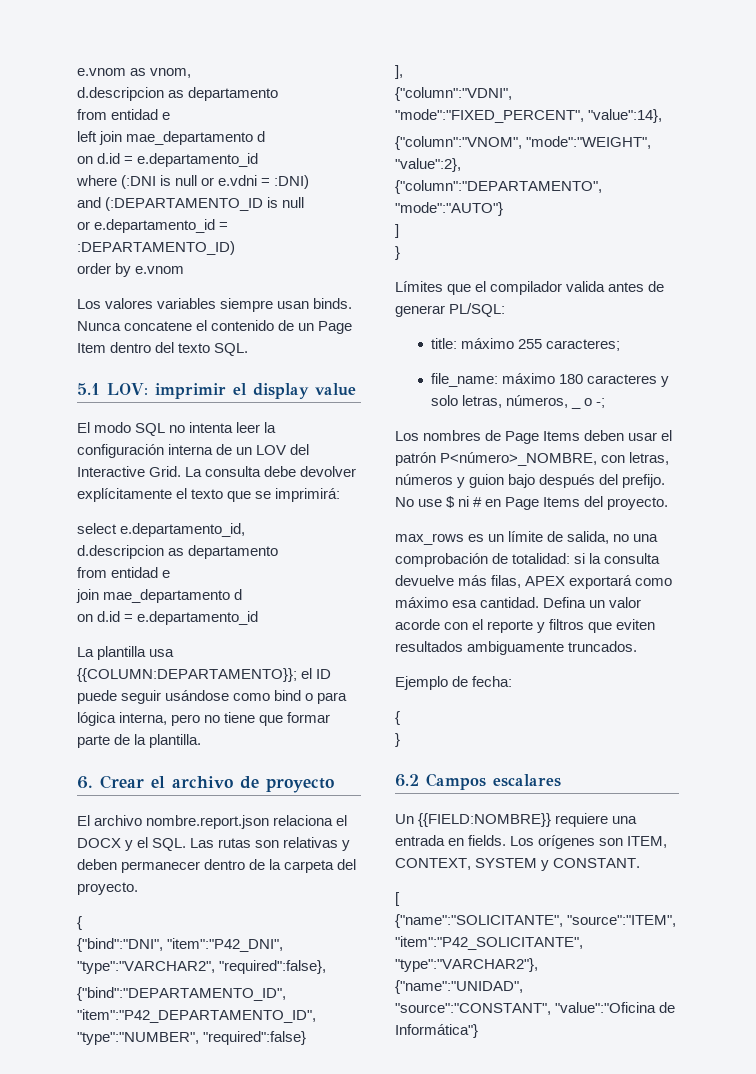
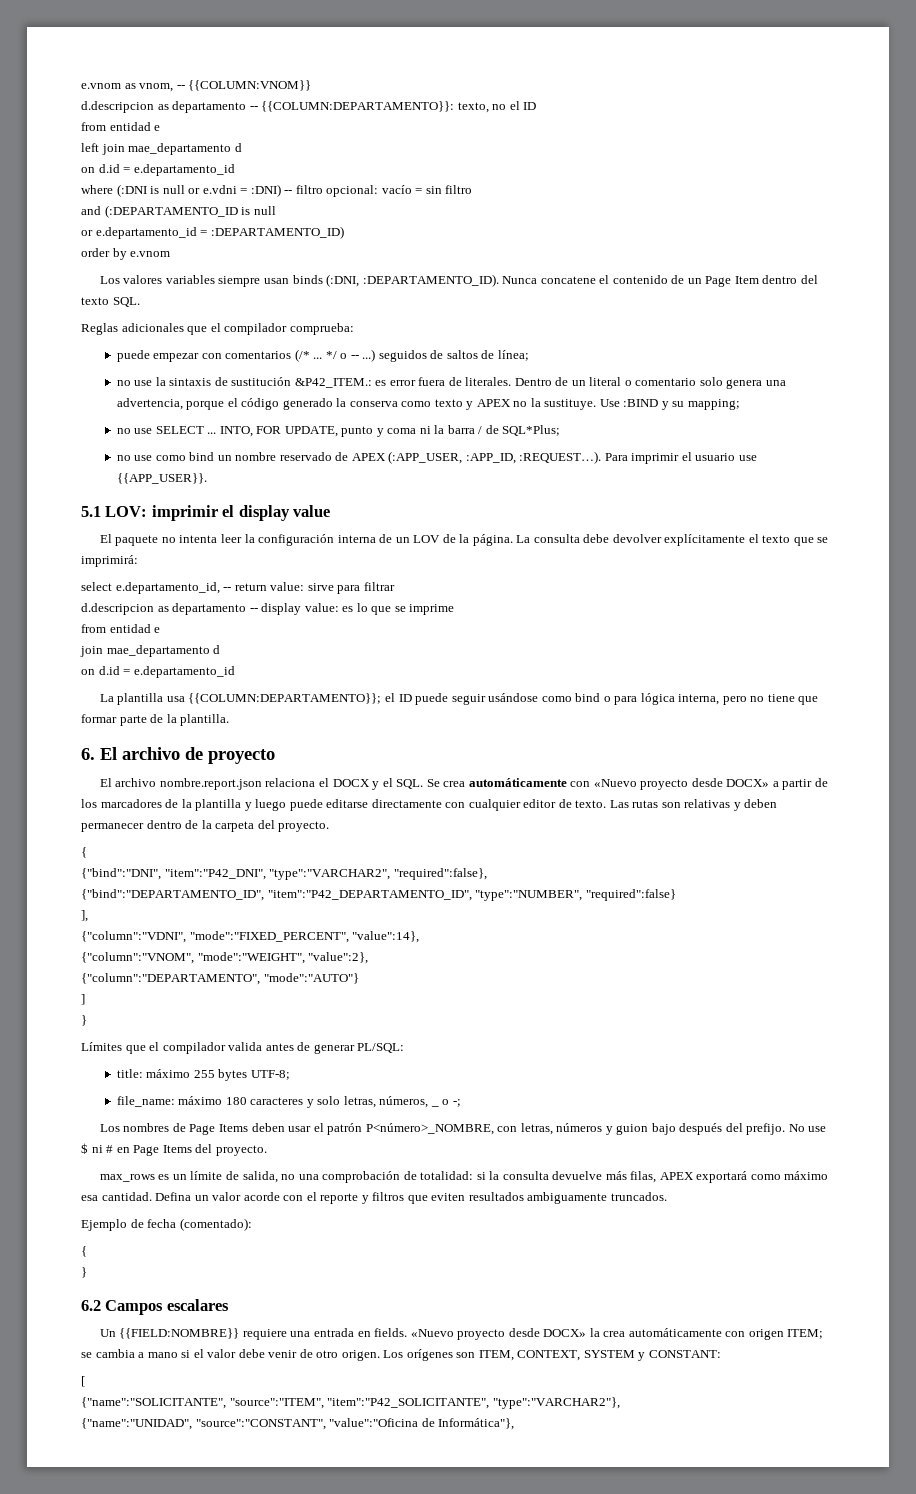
- e.vnom as vnom,
- d.descripcion as departamento
+ e.vnom as vnom, -- {{COLUMN:VNOM}}
+ d.descripcion as departamento -- {{COLUMN:DEPARTAMENTO}}: texto, no el ID
- where (:DNI is null or e.vdni = :DNI)
+ where (:DNI is null or e.vdni = :DNI) -- filtro opcional: vacío = sin filtro
- Los valores variables siempre usan binds.
+ Los valores variables siempre usan binds (:DNI, :DEPARTAMENTO_ID).
+ Reglas adicionales que el compilador comprueba:
+ puede empezar con comentarios (/* ... */ o -- ...) seguidos de saltos de línea;
+ no use la sintaxis de sustitución &P42_ITEM.: es error fuera de literales. Dentro de un literal o comentario solo genera una advertencia, porque el código generado la conserva como texto y APEX no la sustituye. Use :BIND y su mapping;
+ no use SELECT ... INTO, FOR UPDATE, punto y coma ni la barra / de SQL*Plus;
+ no use como bind un nombre reservado de APEX (:APP_USER, :APP_ID, :REQUEST…). Para imprimir el usuario use {{APP_USER}}.
- El modo SQL no intenta leer la configuración interna de un LOV del Interactive Grid.
+ El paquete no intenta leer la configuración interna de un LOV de la página.
- select e.departamento_id,
- d.descripcion as departamento
+ select e.departamento_id, -- return value: sirve para filtrar
+ d.descripcion as departamento -- display value: es lo que se imprime
- 6. Crear el archivo de proyecto
+ 6. El archivo de proyecto
- El archivo nombre.report.json relaciona el DOCX y el SQL. Las rutas son relativas y deben permanecer dentro de la carpeta del proyecto.
+ El archivo nombre.report.json relaciona el DOCX y el SQL. Se crea automáticamente con «Nuevo proyecto desde DOCX» a partir de los marcadores de la plantilla y luego puede editarse directamente con cualquier editor de texto. Las rutas son relativas y deben permanecer dentro de la carpeta del proyecto.
- title: máximo 255 caracteres;
+ title: máximo 255 bytes UTF-8;
- Ejemplo de fecha:
+ Ejemplo de fecha (comentado):
+ «Nuevo proyecto desde DOCX» la crea automáticamente con origen ITEM; se cambia a mano si el valor debe venir de otro origen.
- Los orígenes son ITEM, CONTEXT, SYSTEM y CONSTANT.
+ Los orígenes son ITEM, CONTEXT, SYSTEM y CONSTANT:
- {"name":"UNIDAD", "source":"CONSTANT", "value":"Oficina de Informática"}
+ {"name":"UNIDAD", "source":"CONSTANT", "value":"Oficina de Informática"},

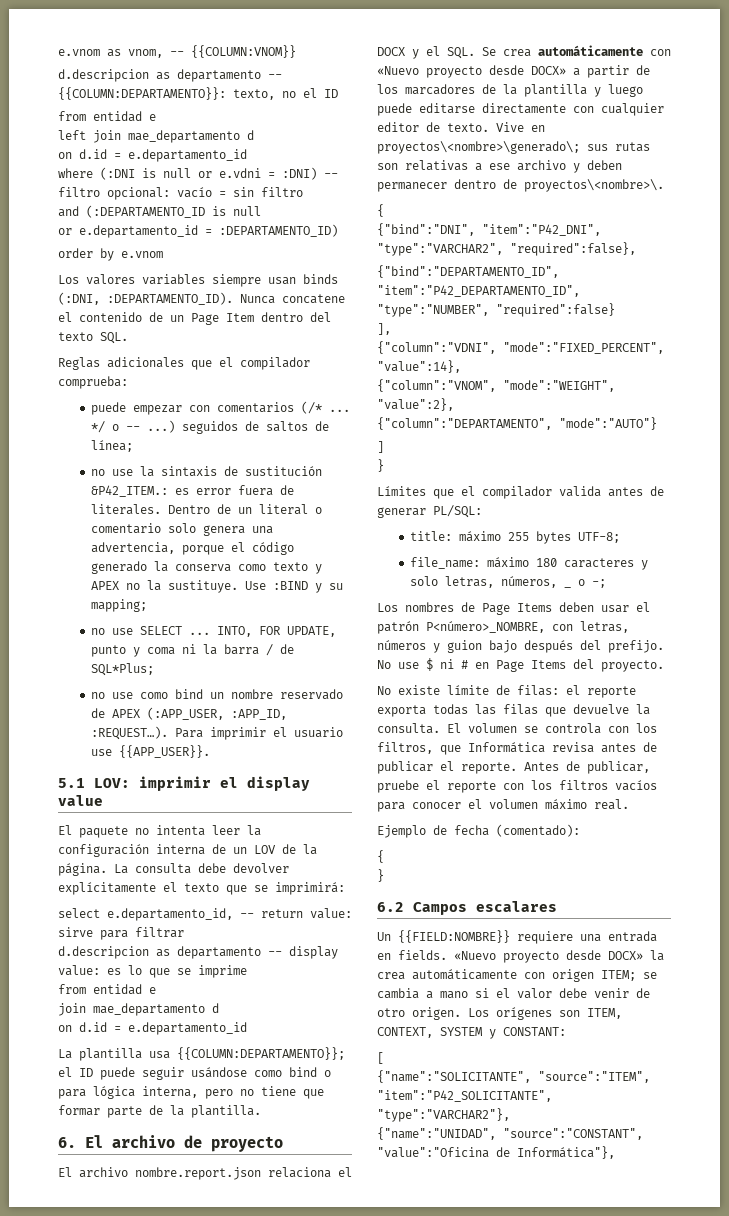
- Las rutas son relativas y deben permanecer dentro de la carpeta del proyecto.
+ Vive en proyectos\<nombre>\generado\; sus rutas son relativas a ese archivo y deben permanecer dentro de proyectos\<nombre>\.
- max_rows es un límite de salida, no una comprobación de totalidad: si la consulta devuelve más filas, APEX exportará como máximo esa cantidad. Defina un valor acorde con el reporte y filtros que eviten resultados ambiguamente truncados.
+ No existe límite de filas: el reporte exporta todas las filas que devuelve la consulta. El volumen se controla con los filtros, que Informática revisa antes de publicar el reporte. Antes de publicar, pruebe el reporte con los filtros vacíos para conocer el volumen máximo real.

